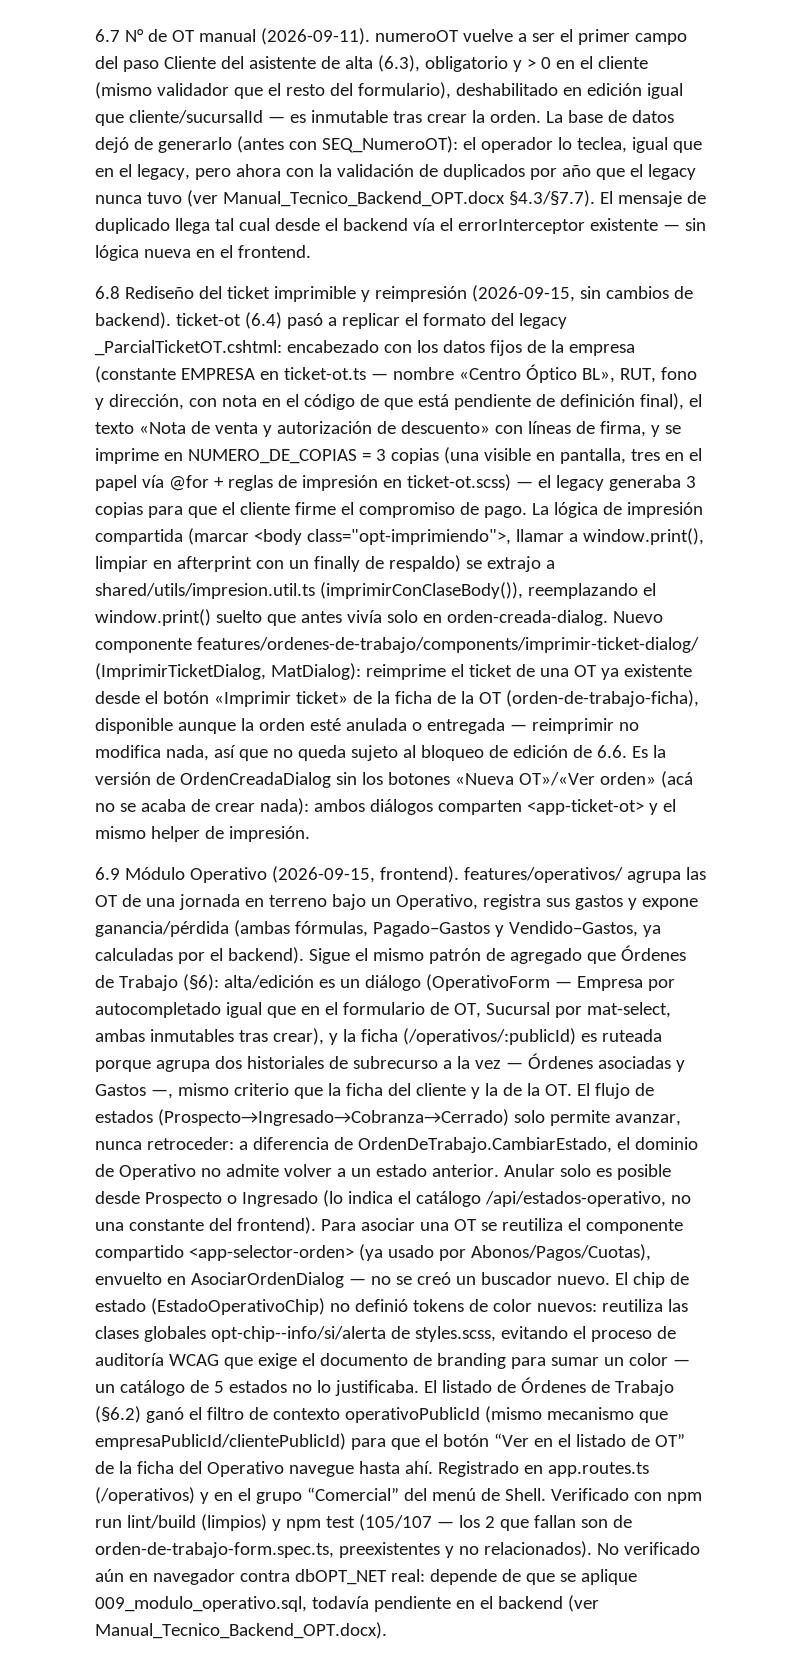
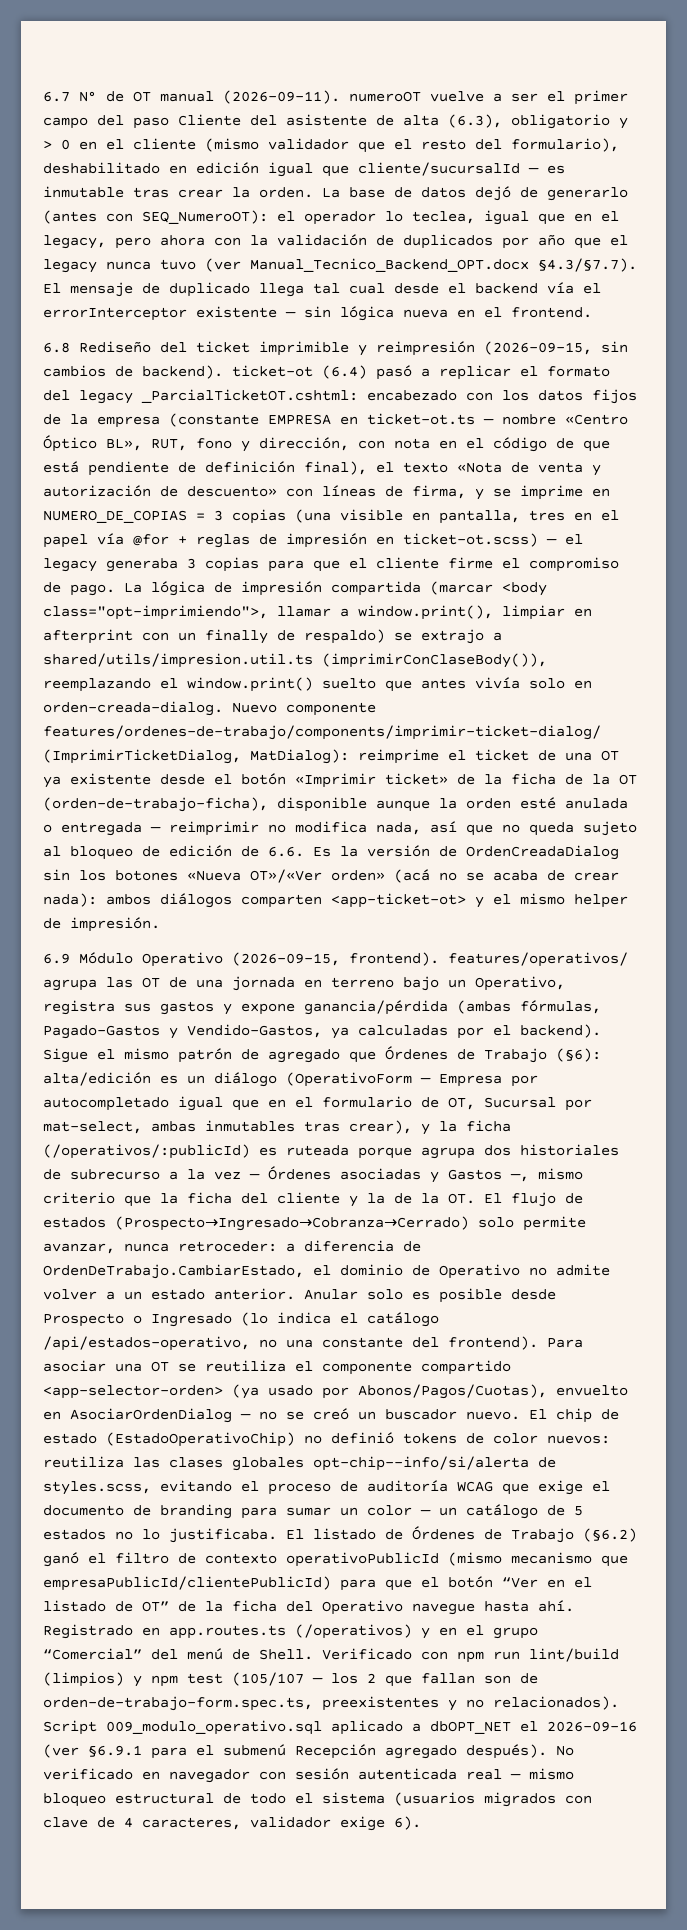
+ Script 009_modulo_operativo.sql aplicado a dbOPT_NET el 2026-09-16 (ver §6.9.1 para el submenú Recepción agregado después).
- No verificado aún en navegador contra dbOPT_NET real: depende de que se aplique 009_modulo_operativo.sql, todavía pendiente en el backend (ver Manual_Tecnico_Backend_OPT.docx).
+ No verificado en navegador con sesión autenticada real — mismo bloqueo estructural de todo el sistema (usuarios migrados con clave de 4 caracteres, validador exige 6).

